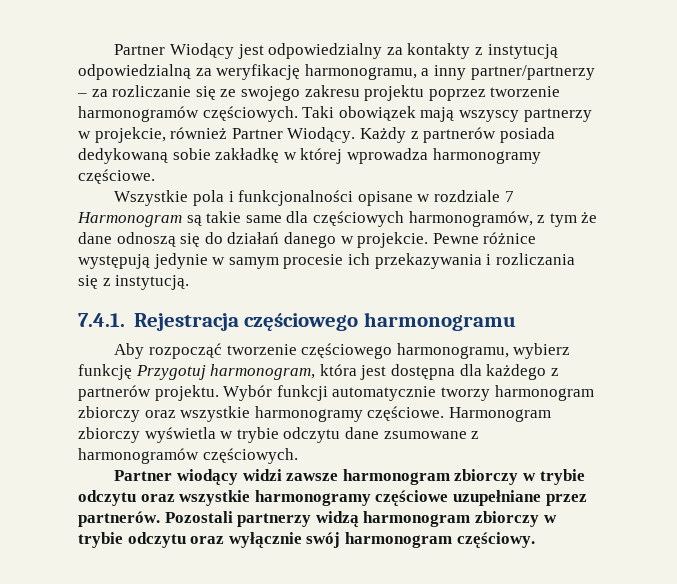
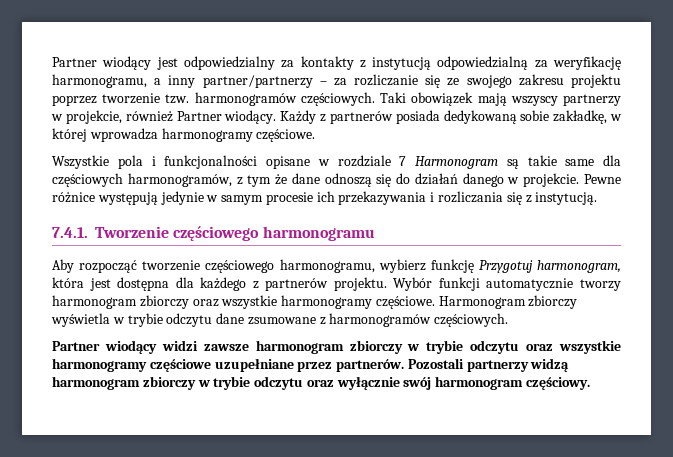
- Partner Wiodący jest odpowiedzialny za kontakty z instytucją odpowiedzialną za weryfikację harmonogramu, a inny partner/partnerzy – za rozliczanie się ze swojego zakresu projektu poprzez tworzenie harmonogramów częściowych.
+ Partner wiodący jest odpowiedzialny za kontakty z instytucją odpowiedzialną za weryfikację harmonogramu, a inny partner/partnerzy – za rozliczanie się ze swojego zakresu projektu poprzez tworzenie tzw. harmonogramów częściowych.
- Taki obowiązek mają wszyscy partnerzy w projekcie, również Partner Wiodący.
+ Taki obowiązek mają wszyscy partnerzy w projekcie, również Partner wiodący.
- Każdy z partnerów posiada dedykowaną sobie zakładkę w której wprowadza harmonogramy częściowe.
+ Każdy z partnerów posiada dedykowaną sobie zakładkę, w której wprowadza harmonogramy częściowe.
- 7.4.1. Rejestracja częściowego harmonogramu
+ 7.4.1. Tworzenie częściowego harmonogramu

